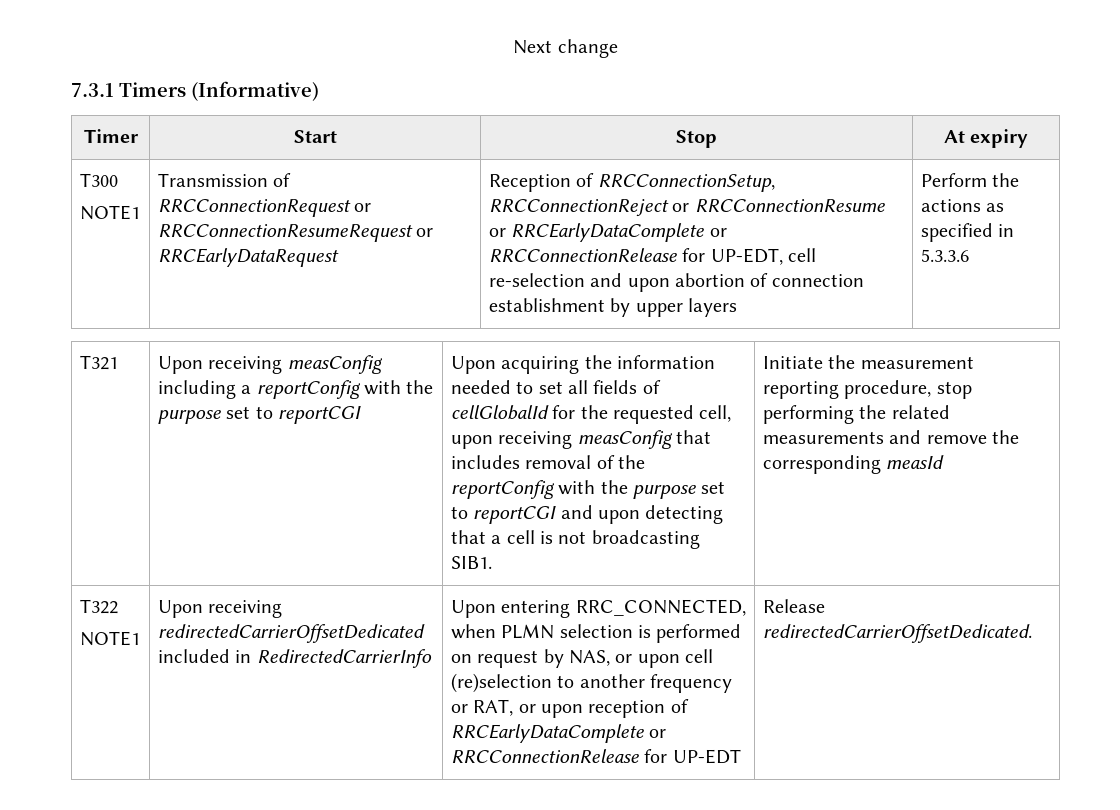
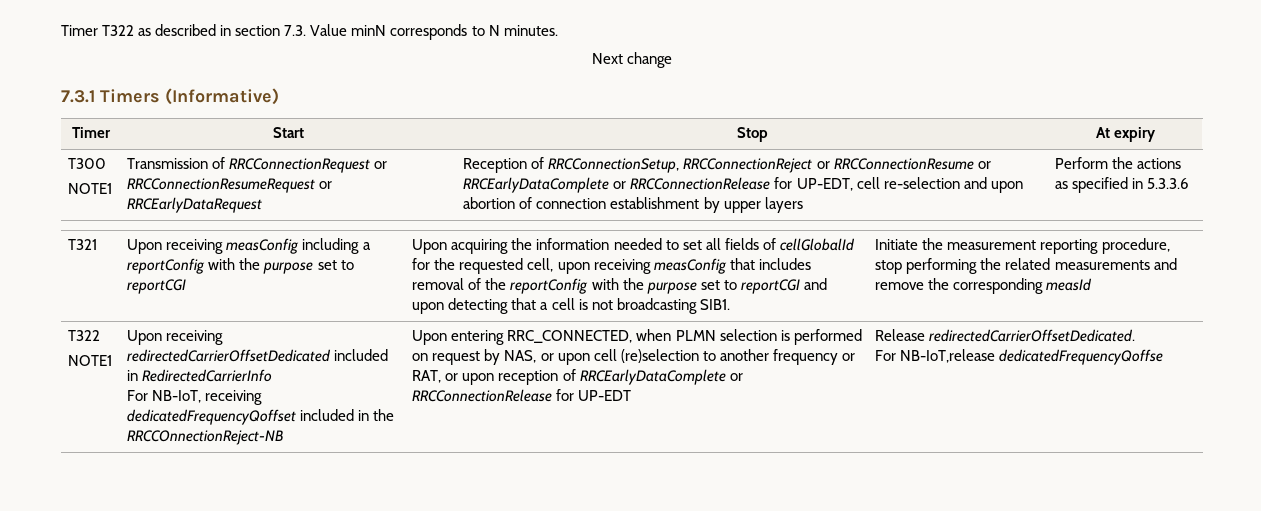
+ Timer T322 as described in section 7.3. Value minN corresponds to N minutes.
+ For NB-IoT, receiving dedicatedFrequencyQoffset included in the RRCCOnnectionReject-NB
+ For NB-IoT,release dedicatedFrequencyQoffse

